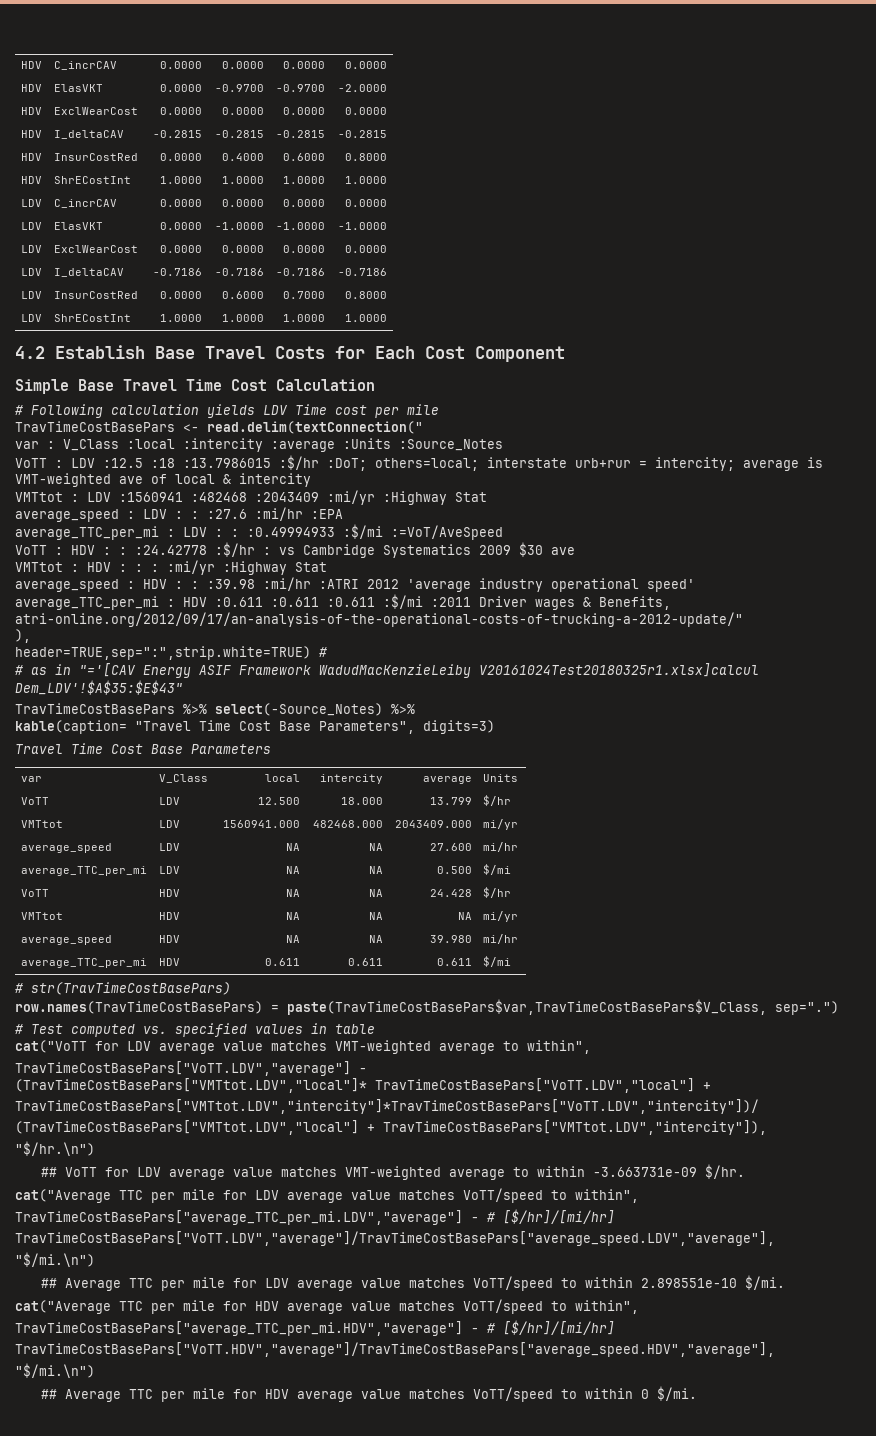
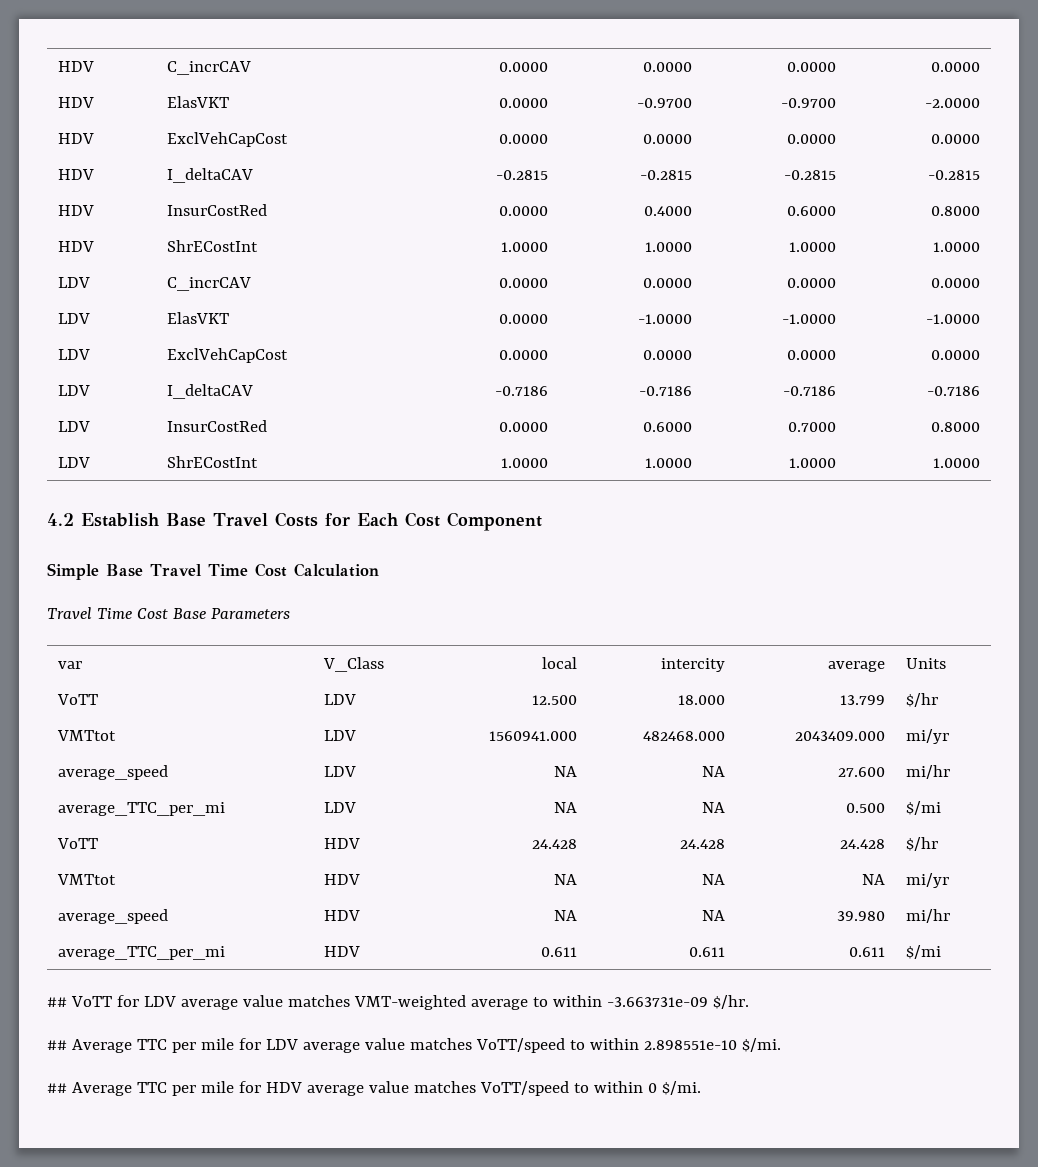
- HDV | ExclWearCost | 0.0000 | 0.0000 | 0.0000 | 0.0000
+ HDV | ExclVehCapCost | 0.0000 | 0.0000 | 0.0000 | 0.0000
- LDV | ExclWearCost | 0.0000 | 0.0000 | 0.0000 | 0.0000
+ LDV | ExclVehCapCost | 0.0000 | 0.0000 | 0.0000 | 0.0000
- # Following calculation yields LDV Time cost per mile
- TravTimeCostBasePars <- read.delim(textConnection("
- var : V_Class :local :intercity :average :Units :Source_Notes
- VoTT : LDV :12.5 :18 :13.7986015 :$/hr :DoT; others=local; interstate urb+rur = intercity; average is VMT-weighted ave of local & intercity
- VMTtot : LDV :1560941 :482468 :2043409 :mi/yr :Highway Stat
- average_speed : LDV : : :27.6 :mi/hr :EPA
- average_TTC_per_mi : LDV : : :0.49994933 :$/mi :=VoT/AveSpeed
- VoTT : HDV : : :24.42778 :$/hr : vs Cambridge Systematics 2009 $30 ave
- VMTtot : HDV : : : :mi/yr :Highway Stat
- average_speed : HDV : : :39.98 :mi/hr :ATRI 2012 'average industry operational speed'
- average_TTC_per_mi : HDV :0.611 :0.611 :0.611 :$/mi :2011 Driver wages & Benefits, atri-online.org/2012/09/17/an-analysis-of-the-operational-costs-of-trucking-a-2012-update/"
- ),
- header=TRUE,sep=":",strip.white=TRUE) #
- # as in "='[CAV Energy ASIF Framework WadudMacKenzieLeiby V20161024Test20180325r1.xlsx]calcul Dem_LDV'!$A$35:$E$43"
- TravTimeCostBasePars %>% select(-Source_Notes) %>%
- kable(caption= "Travel Time Cost Base Parameters", digits=3)
- VoTT | HDV | NA | NA | 24.428 | $/hr
+ VoTT | HDV | 24.428 | 24.428 | 24.428 | $/hr
- # str(TravTimeCostBasePars)
- row.names(TravTimeCostBasePars) = paste(TravTimeCostBasePars$var,TravTimeCostBasePars$V_Class, sep=".")
- # Test computed vs. specified values in table
- cat("VoTT for LDV average value matches VMT-weighted average to within",
- TravTimeCostBasePars["VoTT.LDV","average"] -
- (TravTimeCostBasePars["VMTtot.LDV","local"]* TravTimeCostBasePars["VoTT.LDV","local"] +
- TravTimeCostBasePars["VMTtot.LDV","intercity"]*TravTimeCostBasePars["VoTT.LDV","intercity"])/
- (TravTimeCostBasePars["VMTtot.LDV","local"] + TravTimeCostBasePars["VMTtot.LDV","intercity"]),
- "$/hr.\n")
- cat("Average TTC per mile for LDV average value matches VoTT/speed to within",
- TravTimeCostBasePars["average_TTC_per_mi.LDV","average"] - # [$/hr]/[mi/hr]
- TravTimeCostBasePars["VoTT.LDV","average"]/TravTimeCostBasePars["average_speed.LDV","average"],
- "$/mi.\n")
- cat("Average TTC per mile for HDV average value matches VoTT/speed to within",
- TravTimeCostBasePars["average_TTC_per_mi.HDV","average"] - # [$/hr]/[mi/hr]
- TravTimeCostBasePars["VoTT.HDV","average"]/TravTimeCostBasePars["average_speed.HDV","average"],
- "$/mi.\n")

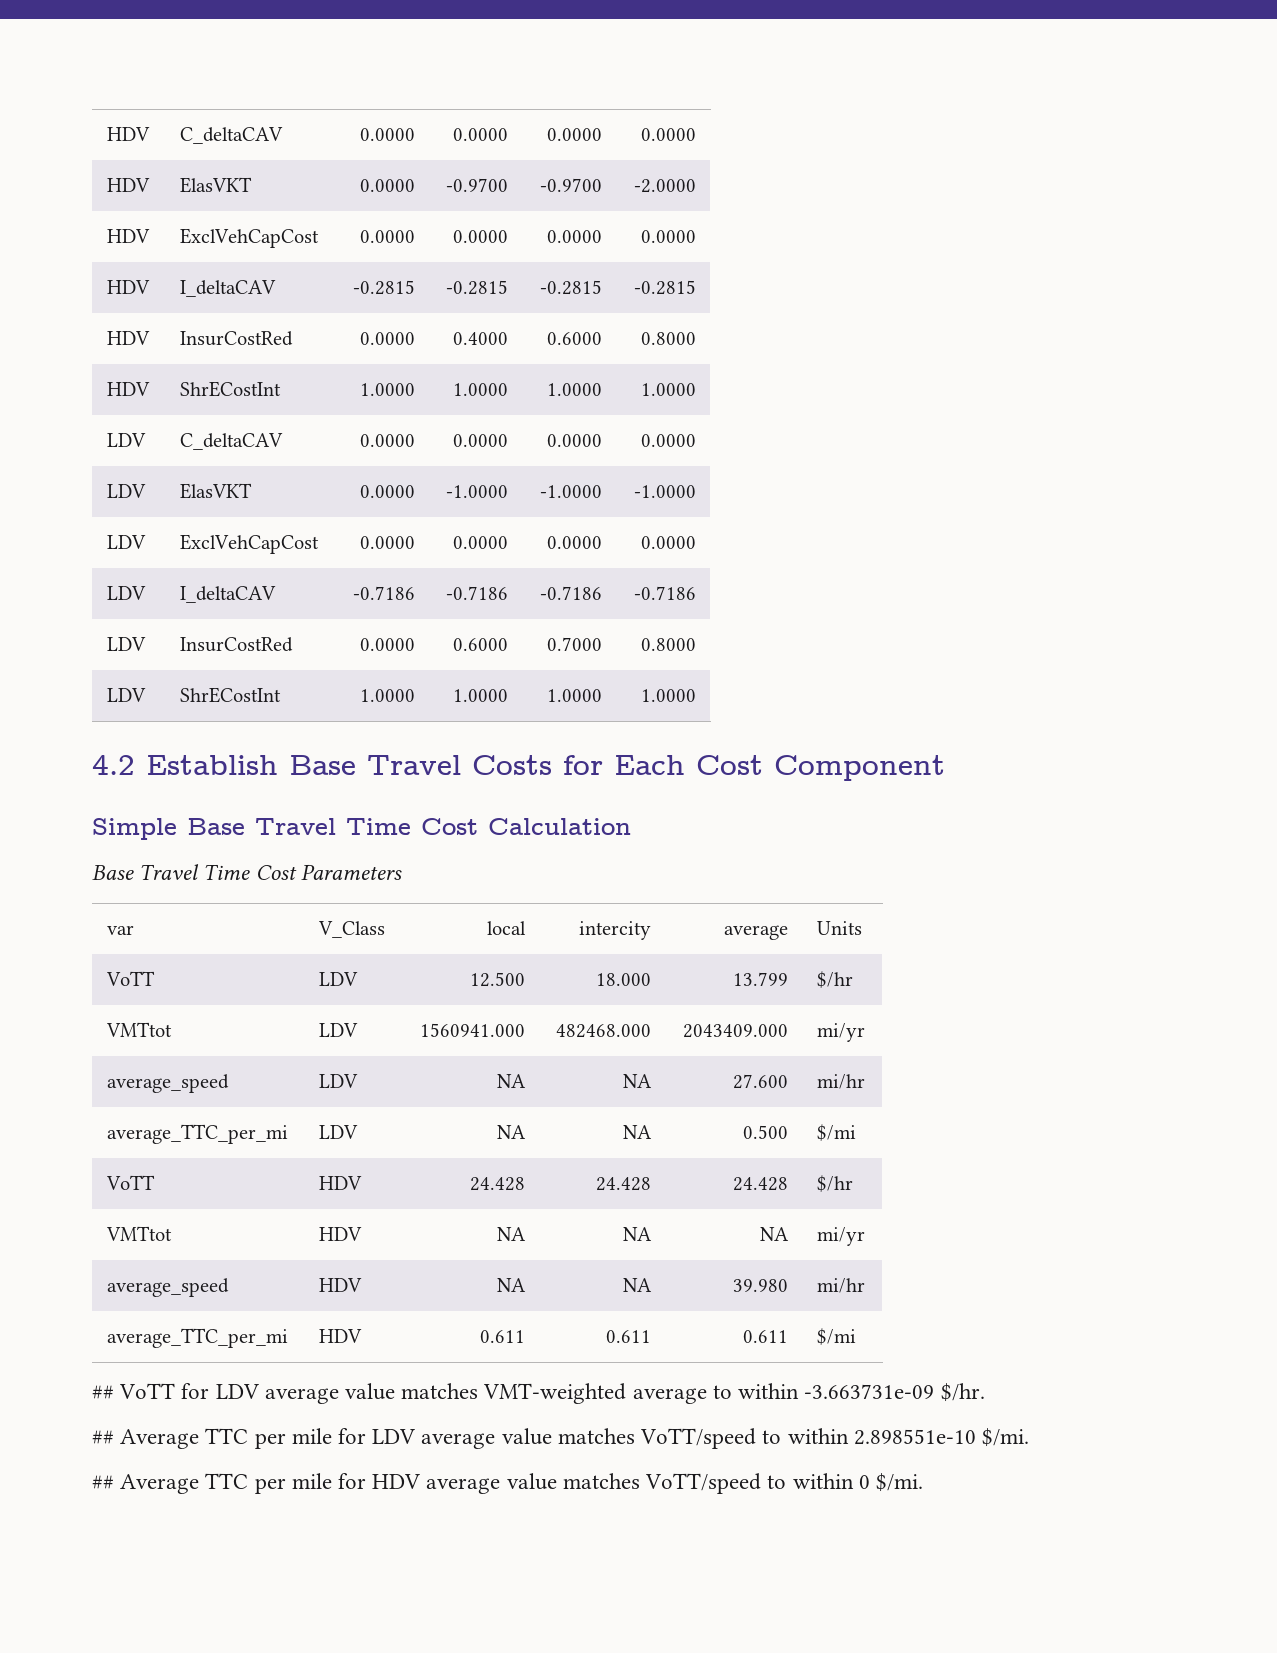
- HDV | C_incrCAV | 0.0000 | 0.0000 | 0.0000 | 0.0000
+ HDV | C_deltaCAV | 0.0000 | 0.0000 | 0.0000 | 0.0000
- LDV | C_incrCAV | 0.0000 | 0.0000 | 0.0000 | 0.0000
+ LDV | C_deltaCAV | 0.0000 | 0.0000 | 0.0000 | 0.0000
- Travel Time Cost Base Parameters
+ Base Travel Time Cost Parameters

